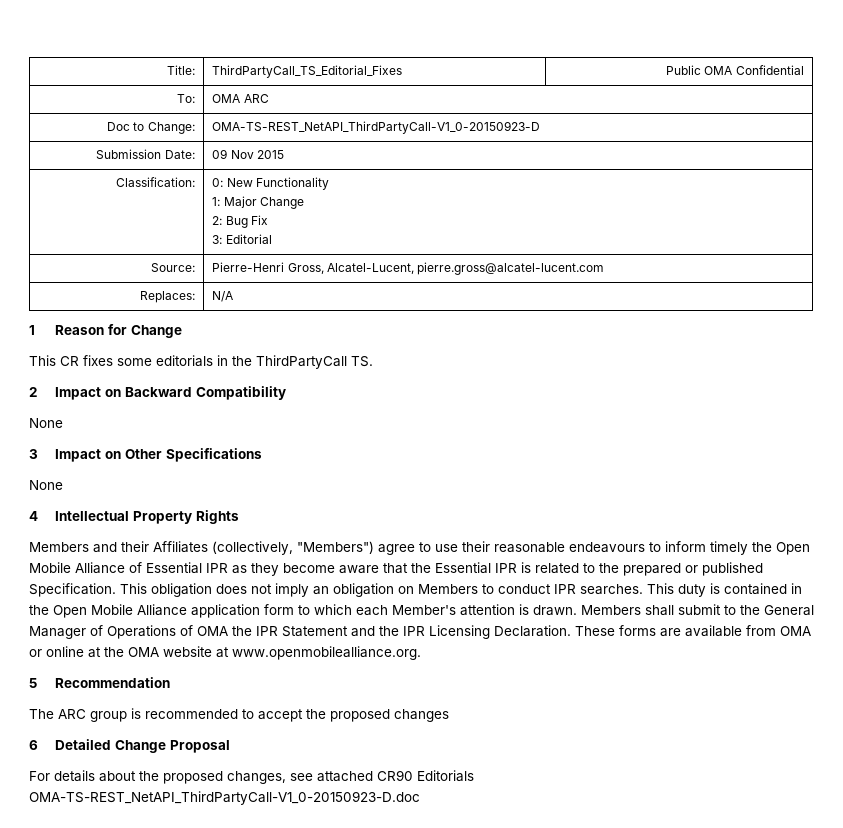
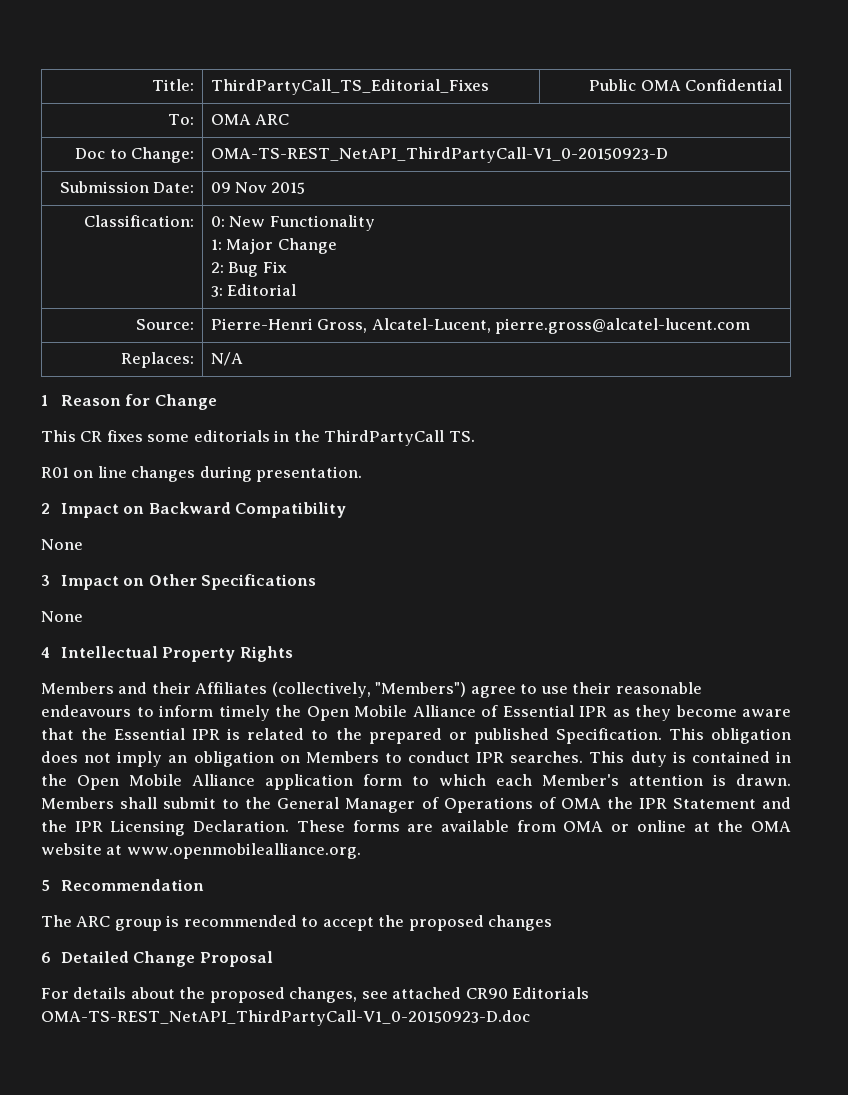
+ R01 on line changes during presentation.

